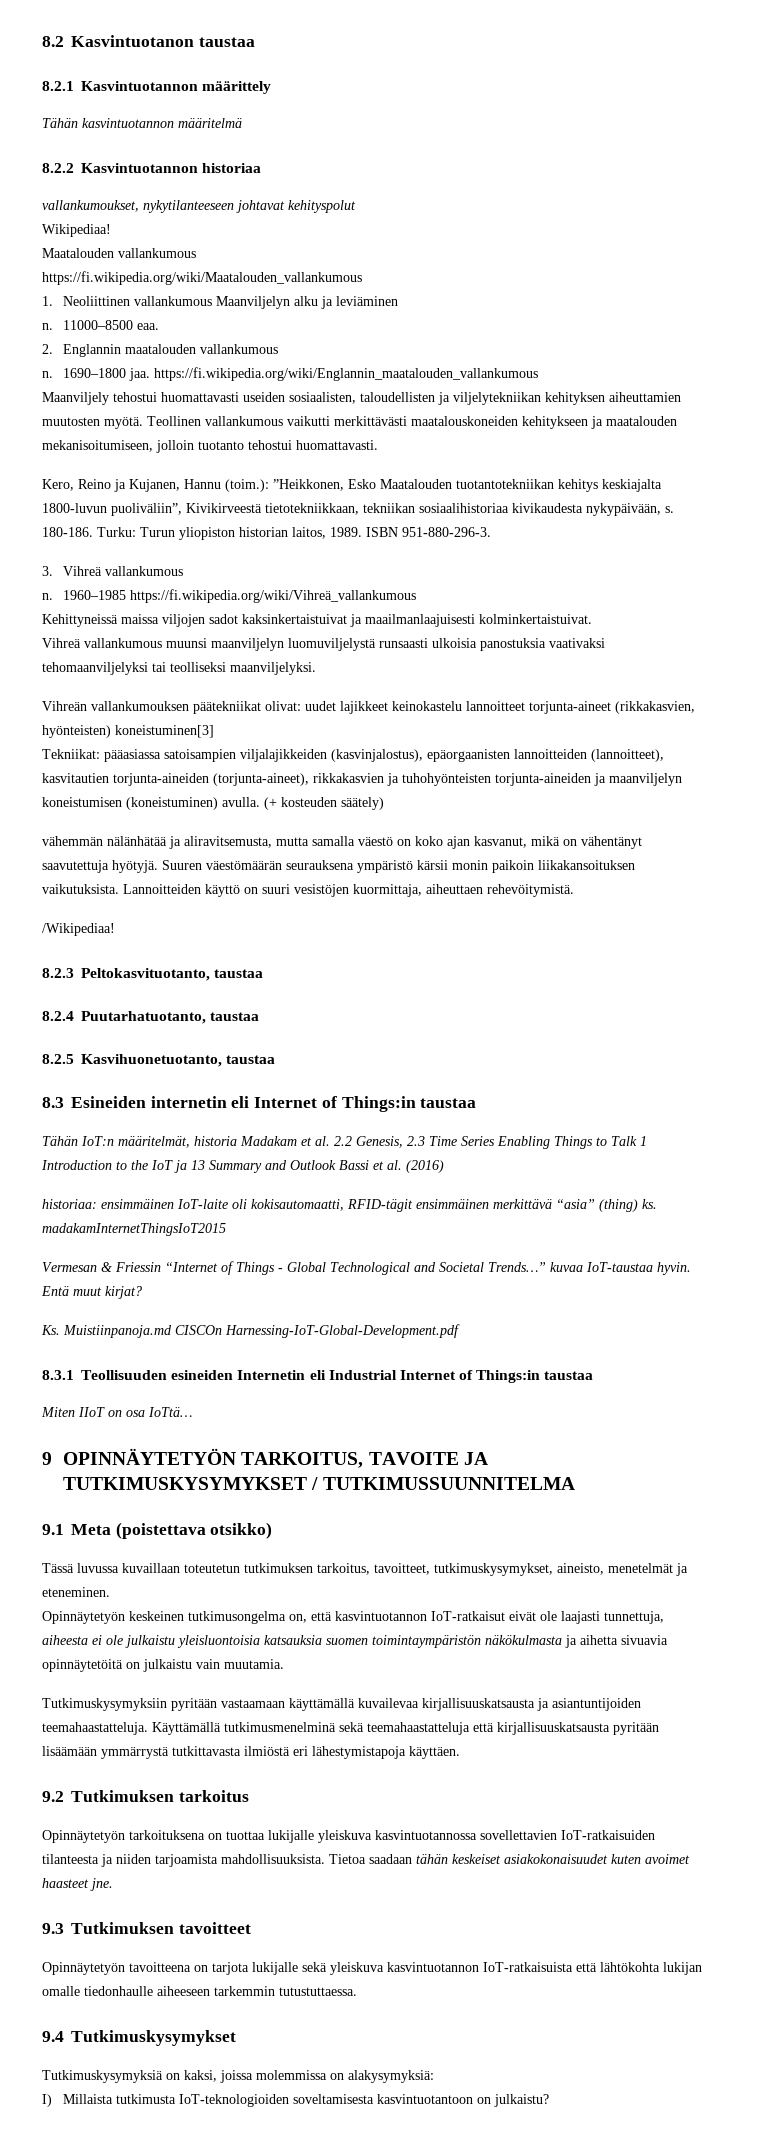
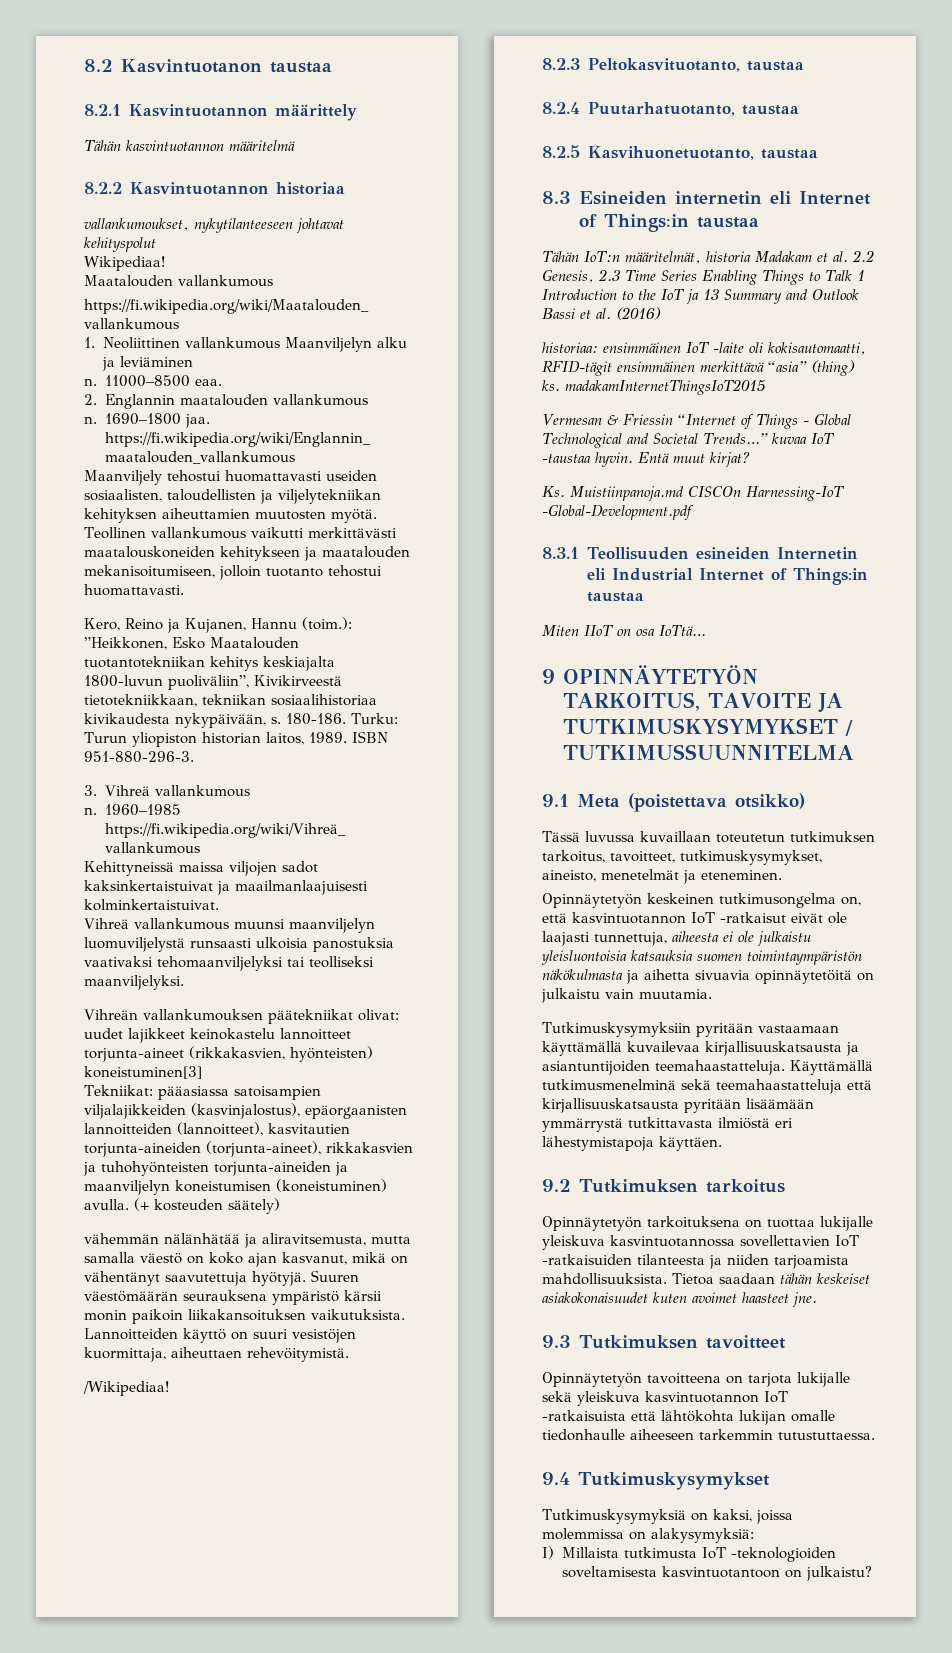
- historiaa: ensimmäinen IoT-laite oli kokisautomaatti, RFID-tägit ensimmäinen merkittävä “asia” (thing) ks. madakamInternetThingsIoT2015
+ historiaa: ensimmäinen IoT -laite oli kokisautomaatti, RFID-tägit ensimmäinen merkittävä “asia” (thing) ks. madakamInternetThingsIoT2015
- Vermesan & Friessin “Internet of Things - Global Technological and Societal Trends…” kuvaa IoT-taustaa hyvin.
+ Vermesan & Friessin “Internet of Things - Global Technological and Societal Trends…” kuvaa IoT -taustaa hyvin.
- Ks. Muistiinpanoja.md CISCOn Harnessing-IoT-Global-Development.pdf
+ Ks. Muistiinpanoja.md CISCOn Harnessing-IoT -Global-Development.pdf
- Opinnäytetyön keskeinen tutkimusongelma on, että kasvintuotannon IoT-ratkaisut eivät ole laajasti tunnettuja, aiheesta ei ole julkaistu yleisluontoisia katsauksia suomen toimintaympäristön näkökulmasta ja aihetta sivuavia opinnäytetöitä on julkaistu vain muutamia.
+ Opinnäytetyön keskeinen tutkimusongelma on, että kasvintuotannon IoT -ratkaisut eivät ole laajasti tunnettuja, aiheesta ei ole julkaistu yleisluontoisia katsauksia suomen toimintaympäristön näkökulmasta ja aihetta sivuavia opinnäytetöitä on julkaistu vain muutamia.
- Opinnäytetyön tarkoituksena on tuottaa lukijalle yleiskuva kasvintuotannossa sovellettavien IoT-ratkaisuiden tilanteesta ja niiden tarjoamista mahdollisuuksista.
+ Opinnäytetyön tarkoituksena on tuottaa lukijalle yleiskuva kasvintuotannossa sovellettavien IoT -ratkaisuiden tilanteesta ja niiden tarjoamista mahdollisuuksista.
- Opinnäytetyön tavoitteena on tarjota lukijalle sekä yleiskuva kasvintuotannon IoT-ratkaisuista että lähtökohta lukijan omalle tiedonhaulle aiheeseen tarkemmin tutustuttaessa.
+ Opinnäytetyön tavoitteena on tarjota lukijalle sekä yleiskuva kasvintuotannon IoT -ratkaisuista että lähtökohta lukijan omalle tiedonhaulle aiheeseen tarkemmin tutustuttaessa.
- I) Millaista tutkimusta IoT-teknologioiden soveltamisesta kasvintuotantoon on julkaistu?
+ I) Millaista tutkimusta IoT -teknologioiden soveltamisesta kasvintuotantoon on julkaistu?

